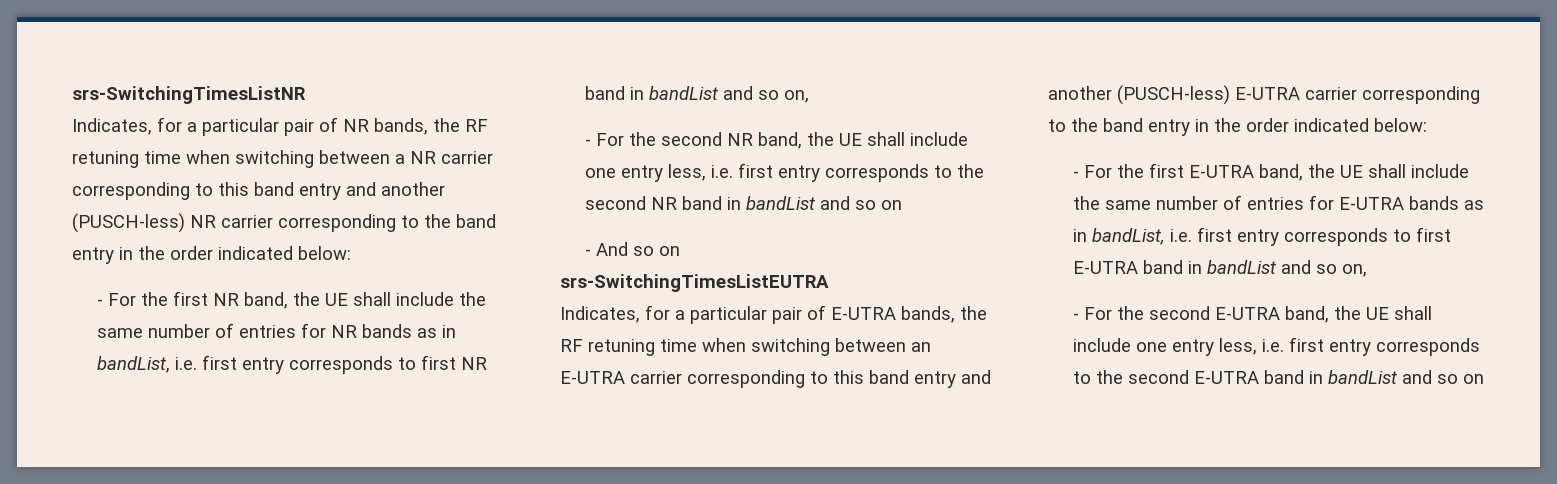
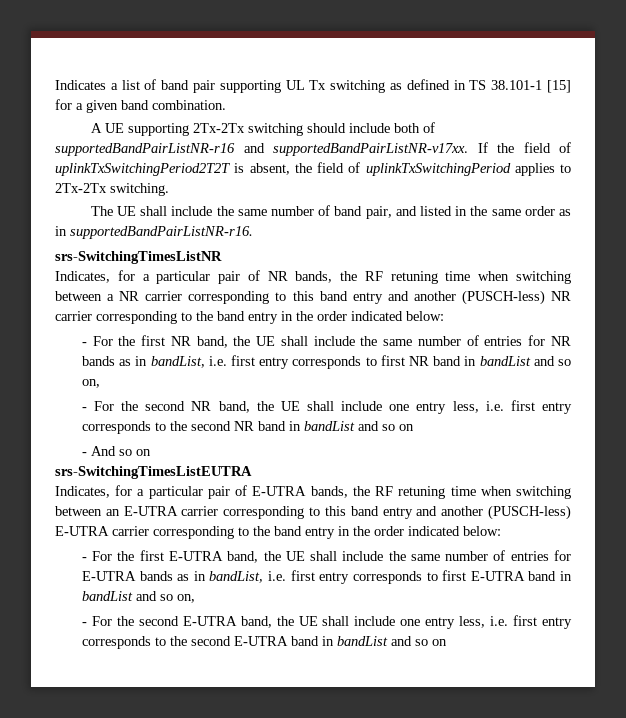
+ Indicates a list of band pair supporting UL Tx switching as defined in TS 38.101-1 [15] for a given band combination.
+ A UE supporting 2Tx-2Tx switching should include both of supportedBandPairListNR-r16 and supportedBandPairListNR-v17xx. If the field of uplinkTxSwitchingPeriod2T2T is absent, the field of uplinkTxSwitchingPeriod applies to 2Tx-2Tx switching.
+ The UE shall include the same number of band pair, and listed in the same order as in supportedBandPairListNR-r16.

